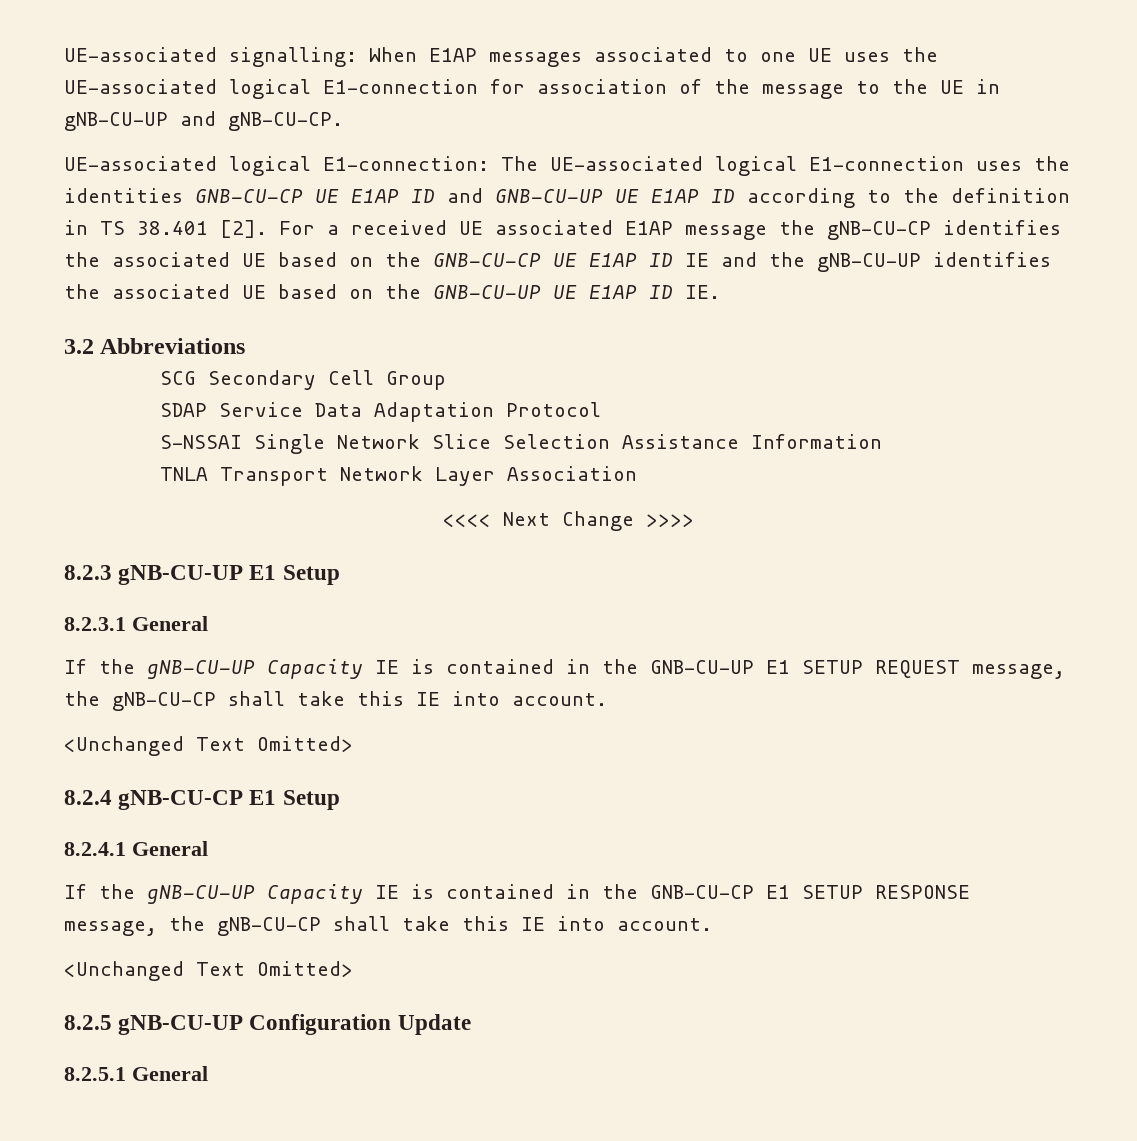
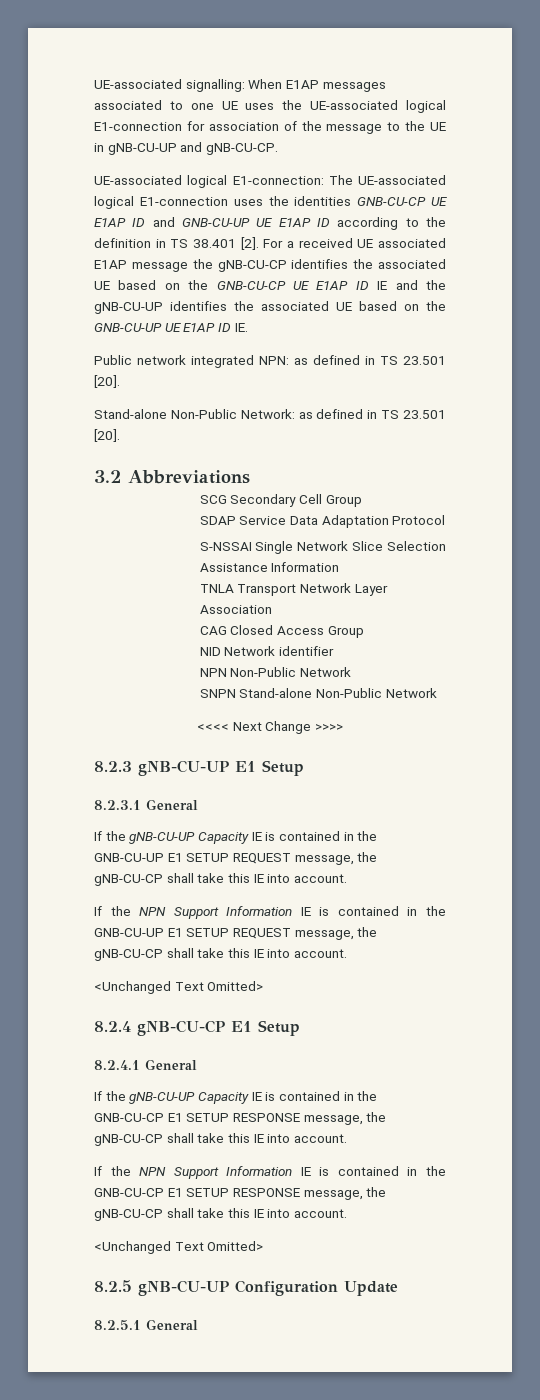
+ Public network integrated NPN: as defined in TS 23.501 [20].
+ Stand-alone Non-Public Network: as defined in TS 23.501 [20].
+ CAG Closed Access Group
+ NID Network identifier
+ NPN Non-Public Network
+ SNPN Stand-alone Non-Public Network
+ If the NPN Support Information IE is contained in the GNB-CU-UP E1 SETUP REQUEST message, the gNB-CU-CP shall take this IE into account.
+ If the NPN Support Information IE is contained in the GNB-CU-CP E1 SETUP RESPONSE message, the gNB-CU-CP shall take this IE into account.

